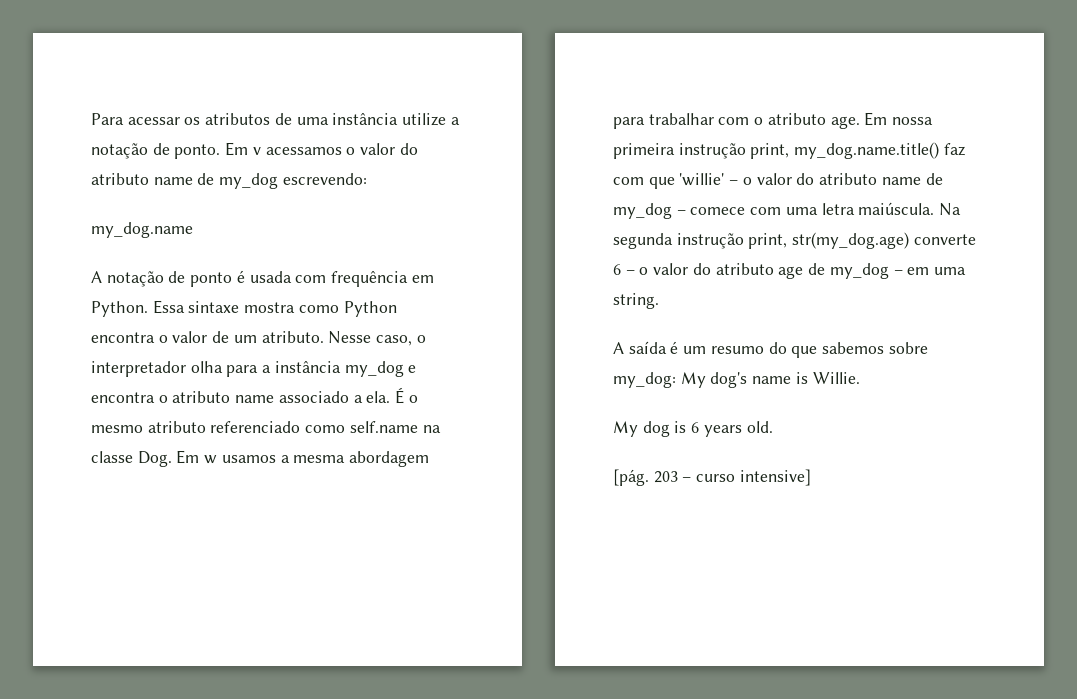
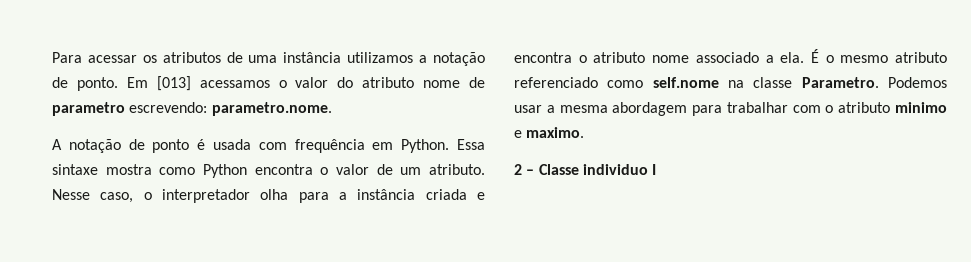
- Para acessar os atributos de uma instância utilize a notação de ponto.
+ Para acessar os atributos de uma instância utilizamos a notação de ponto.
- Em v acessamos o valor do atributo name de my_dog escrevendo:
- my_dog.name
+ Em [013] acessamos o valor do atributo nome de parametro escrevendo: parametro.nome.
- Nesse caso, o interpretador olha para a instância my_dog e encontra o atributo name associado a ela.
+ Nesse caso, o interpretador olha para a instância criada e encontra o atributo nome associado a ela.
- É o mesmo atributo referenciado como self.name na classe Dog. Em w usamos a mesma abordagem para trabalhar com o atributo age. Em nossa primeira instrução print, my_dog.name.title() faz com que 'willie' – o valor do atributo name de my_dog – comece com uma letra maiúscula. Na segunda instrução print, str(my_dog.age) converte 6 – o valor do atributo age de my_dog – em uma string.
- A saída é um resumo do que sabemos sobre my_dog: My dog's name is Willie.
- My dog is 6 years old.
- [pág. 203 – curso intensive]
+ É o mesmo atributo referenciado como self.nome na classe Parametro. Podemos usar a mesma abordagem para trabalhar com o atributo minimo e maximo.
+ 2 – Classe individuo I

